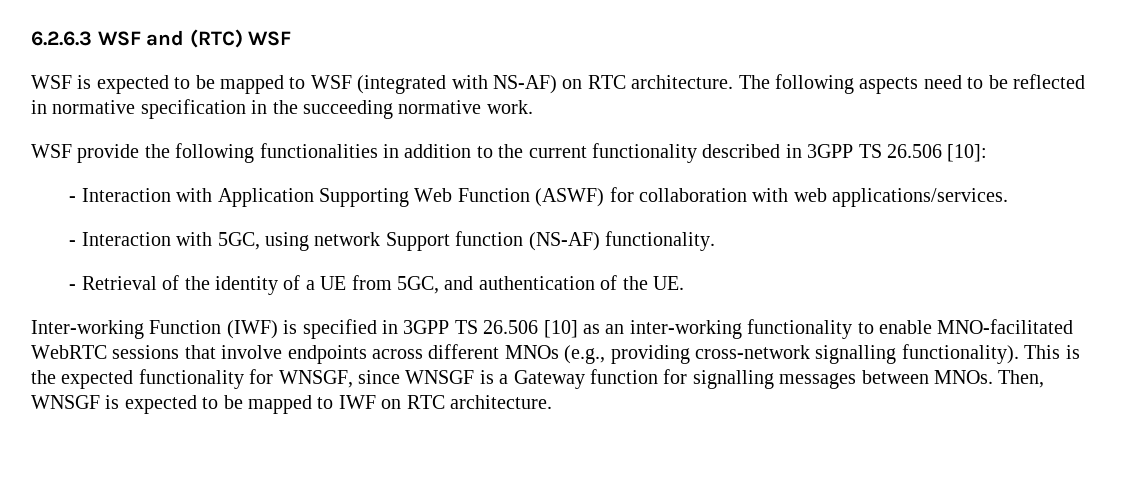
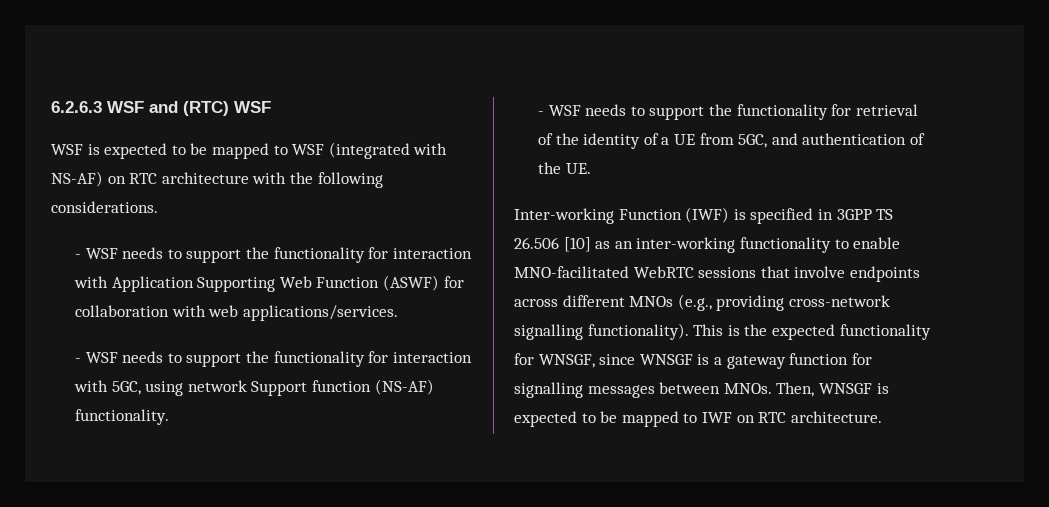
- WSF is expected to be mapped to WSF (integrated with NS-AF) on RTC architecture. The following aspects need to be reflected in normative specification in the succeeding normative work.
- WSF provide the following functionalities in addition to the current functionality described in 3GPP TS 26.506 [10]:
- - Interaction with Application Supporting Web Function (ASWF) for collaboration with web applications/services.
+ WSF is expected to be mapped to WSF (integrated with NS-AF) on RTC architecture with the following considerations.
+ - WSF needs to support the functionality for interaction with Application Supporting Web Function (ASWF) for collaboration with web applications/services.
- - Interaction with 5GC, using network Support function (NS-AF) functionality.
+ - WSF needs to support the functionality for interaction with 5GC, using network Support function (NS-AF) functionality.
- - Retrieval of the identity of a UE from 5GC, and authentication of the UE.
+ - WSF needs to support the functionality for retrieval of the identity of a UE from 5GC, and authentication of the UE.
- This is the expected functionality for WNSGF, since WNSGF is a Gateway function for signalling messages between MNOs.
+ This is the expected functionality for WNSGF, since WNSGF is a gateway function for signalling messages between MNOs.

